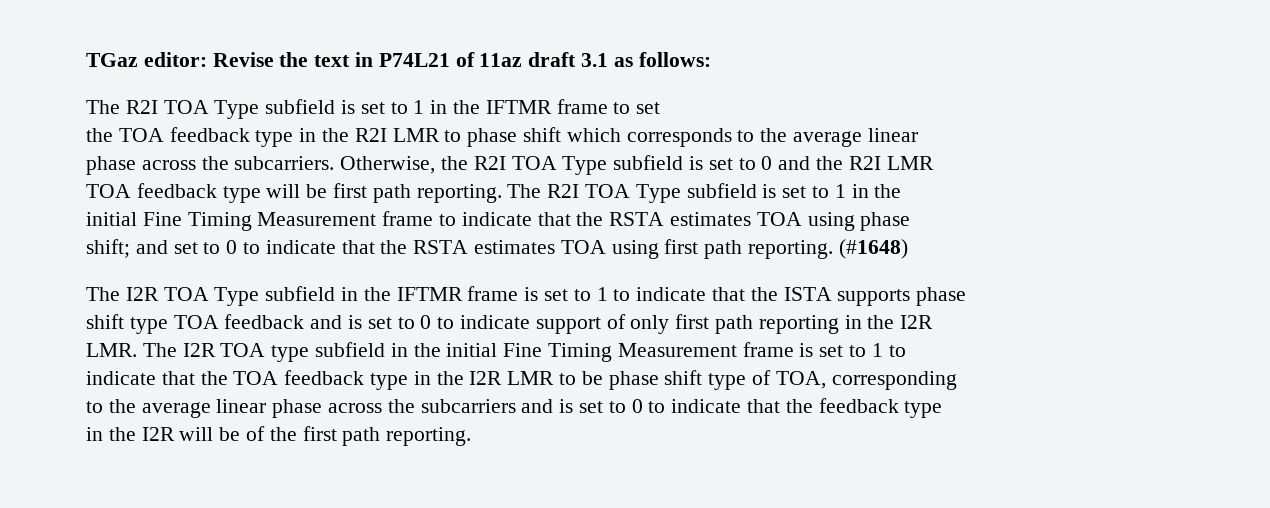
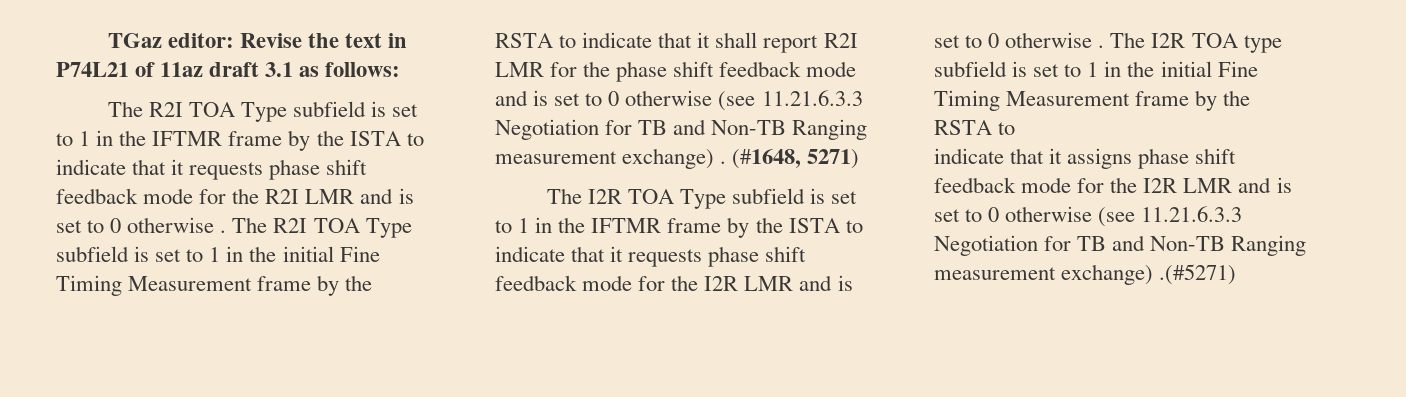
- The R2I TOA Type subfield is set to 1 in the IFTMR frame to set
- the TOA feedback type in the R2I LMR to phase shift which corresponds to the average linear
- phase across the subcarriers. Otherwise, the R2I TOA Type subfield is set to 0 and the R2I LMR
- TOA feedback type will be first path reporting. The R2I TOA Type subfield is set to 1 in the
- initial Fine Timing Measurement frame to indicate that the RSTA estimates TOA using phase
- shift; and set to 0 to indicate that the RSTA estimates TOA using first path reporting. (#1648)
+ The R2I TOA Type subfield is set to 1 in the IFTMR frame by the ISTA to indicate that it requests phase shift feedback mode for the R2I LMR and is set to 0 otherwise . The R2I TOA Type subfield is set to 1 in the initial Fine Timing Measurement frame by the RSTA to indicate that it shall report R2I LMR for the phase shift feedback mode and is set to 0 otherwise (see 11.21.6.3.3 Negotiation for TB and Non-TB Ranging measurement exchange) . (#1648, 5271)
- The I2R TOA Type subfield in the IFTMR frame is set to 1 to indicate that the ISTA supports phase
- shift type TOA feedback and is set to 0 to indicate support of only first path reporting in the I2R
- LMR. The I2R TOA type subfield in the initial Fine Timing Measurement frame is set to 1 to
+ The I2R TOA Type subfield is set to 1 in the IFTMR frame by the ISTA to indicate that it requests phase shift feedback mode for the I2R LMR and is set to 0 otherwise . The I2R TOA type subfield is set to 1 in the initial Fine Timing Measurement frame by the RSTA to
- indicate that the TOA feedback type in the I2R LMR to be phase shift type of TOA, corresponding
- to the average linear phase across the subcarriers and is set to 0 to indicate that the feedback type
- in the I2R will be of the first path reporting.
+ indicate that it assigns phase shift feedback mode for the I2R LMR and is set to 0 otherwise (see 11.21.6.3.3 Negotiation for TB and Non-TB Ranging measurement exchange) .(#5271)

